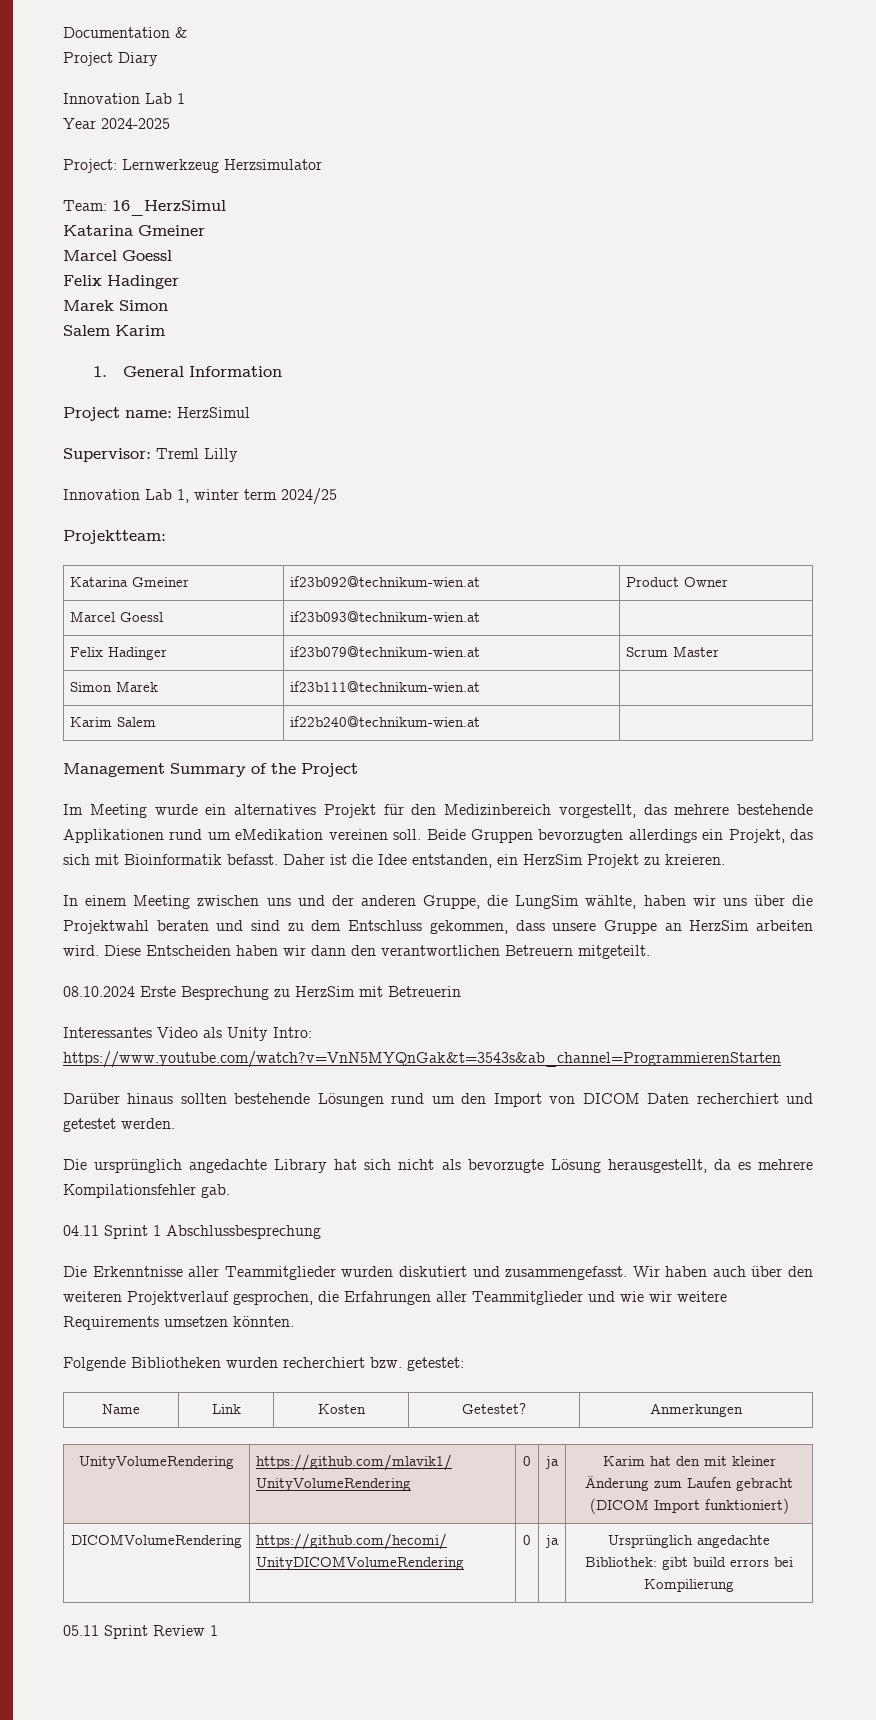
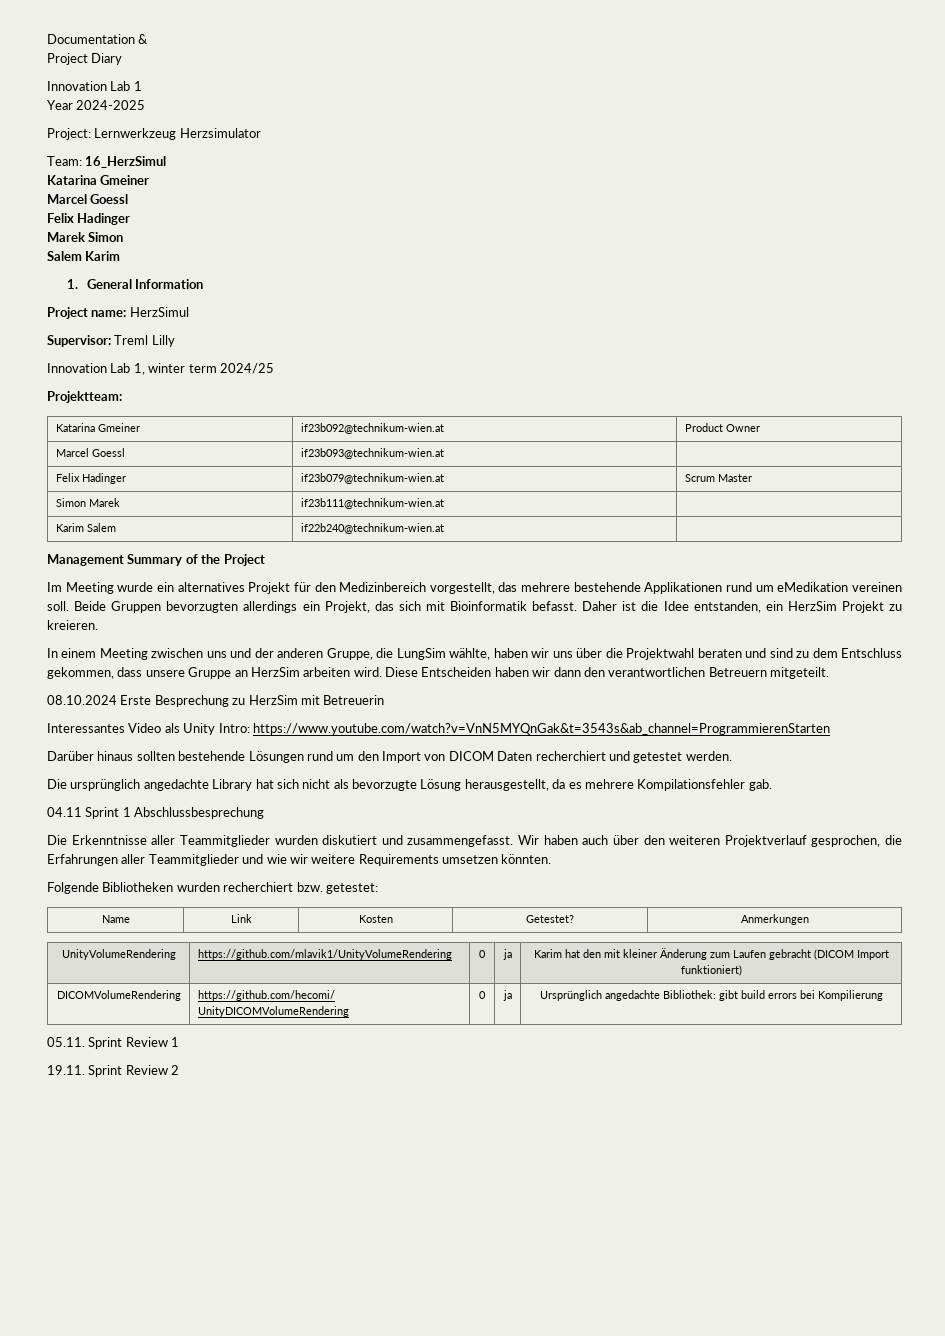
- 05.11 Sprint Review 1
+ 05.11. Sprint Review 1
+ 19.11. Sprint Review 2

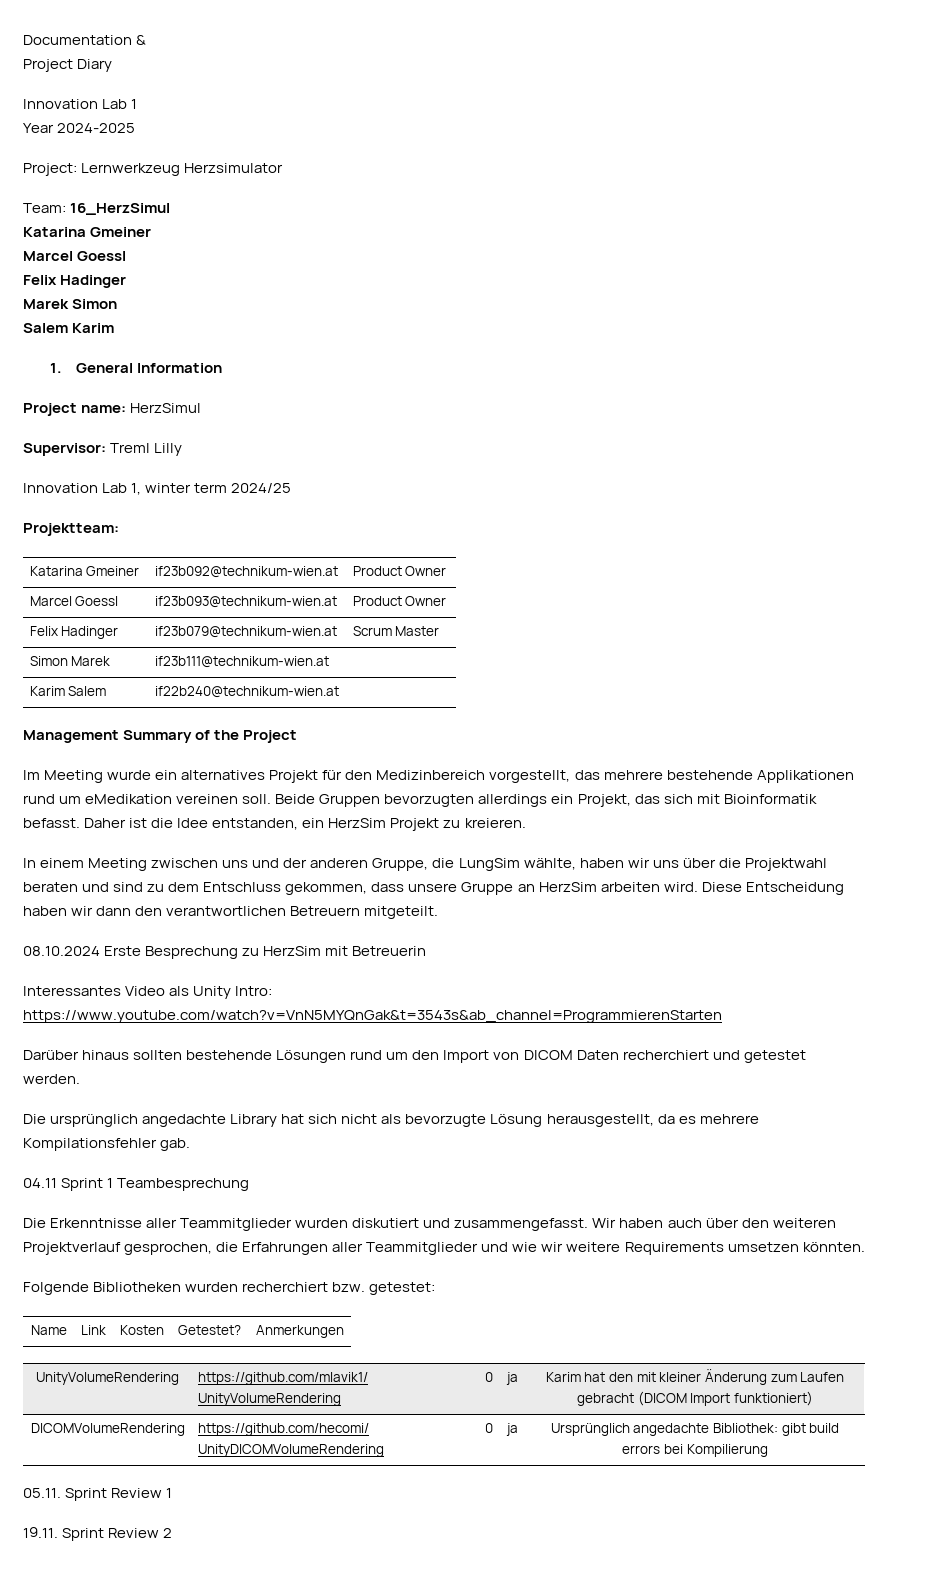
- Marcel Goessl | if23b093@technikum-wien.at |
+ Marcel Goessl | if23b093@technikum-wien.at | Product Owner
- Diese Entscheiden haben wir dann den verantwortlichen Betreuern mitgeteilt.
+ Diese Entscheidung haben wir dann den verantwortlichen Betreuern mitgeteilt.
- 04.11 Sprint 1 Abschlussbesprechung
+ 04.11 Sprint 1 Teambesprechung

